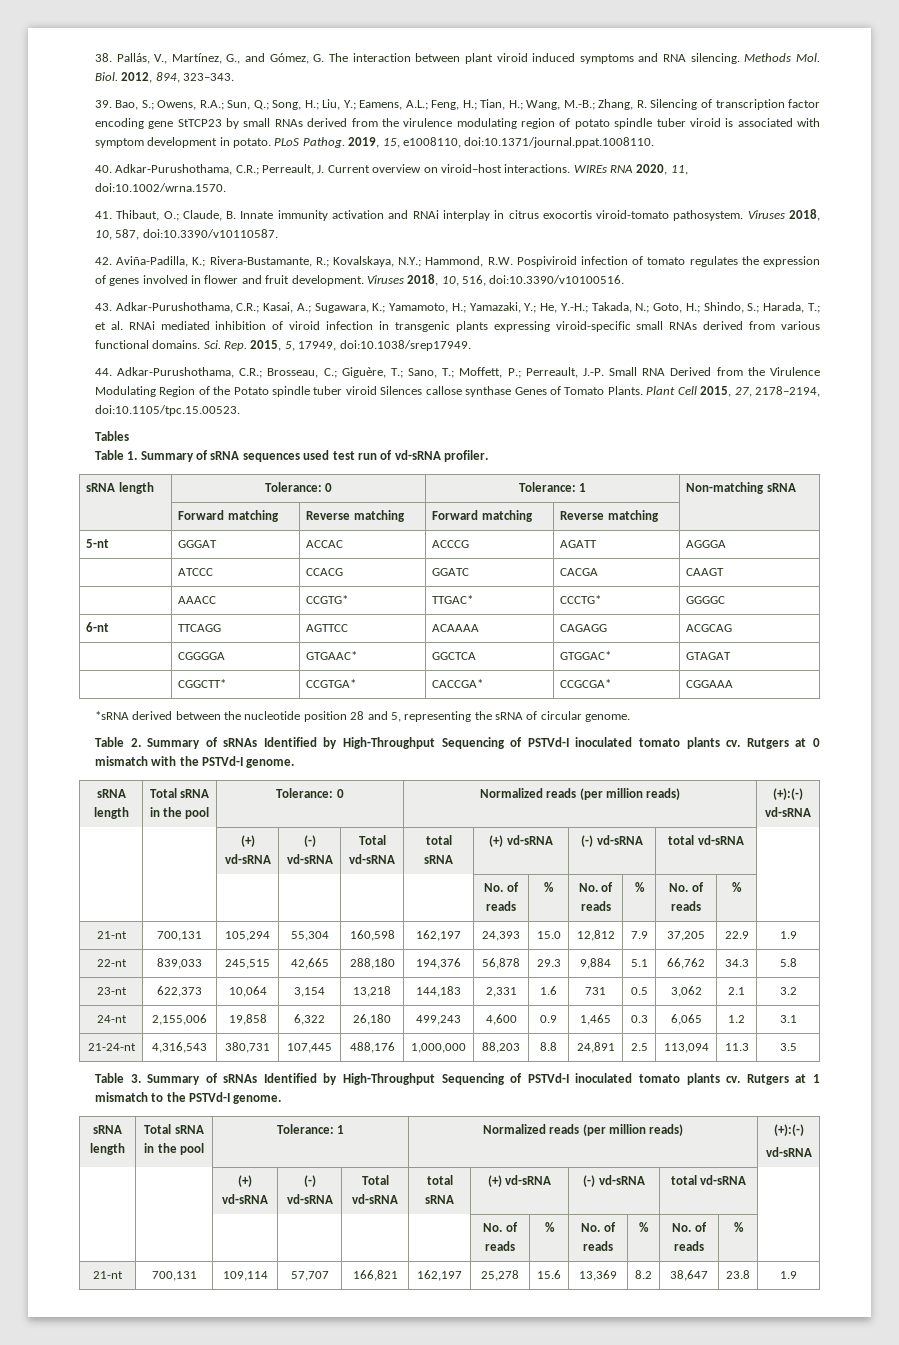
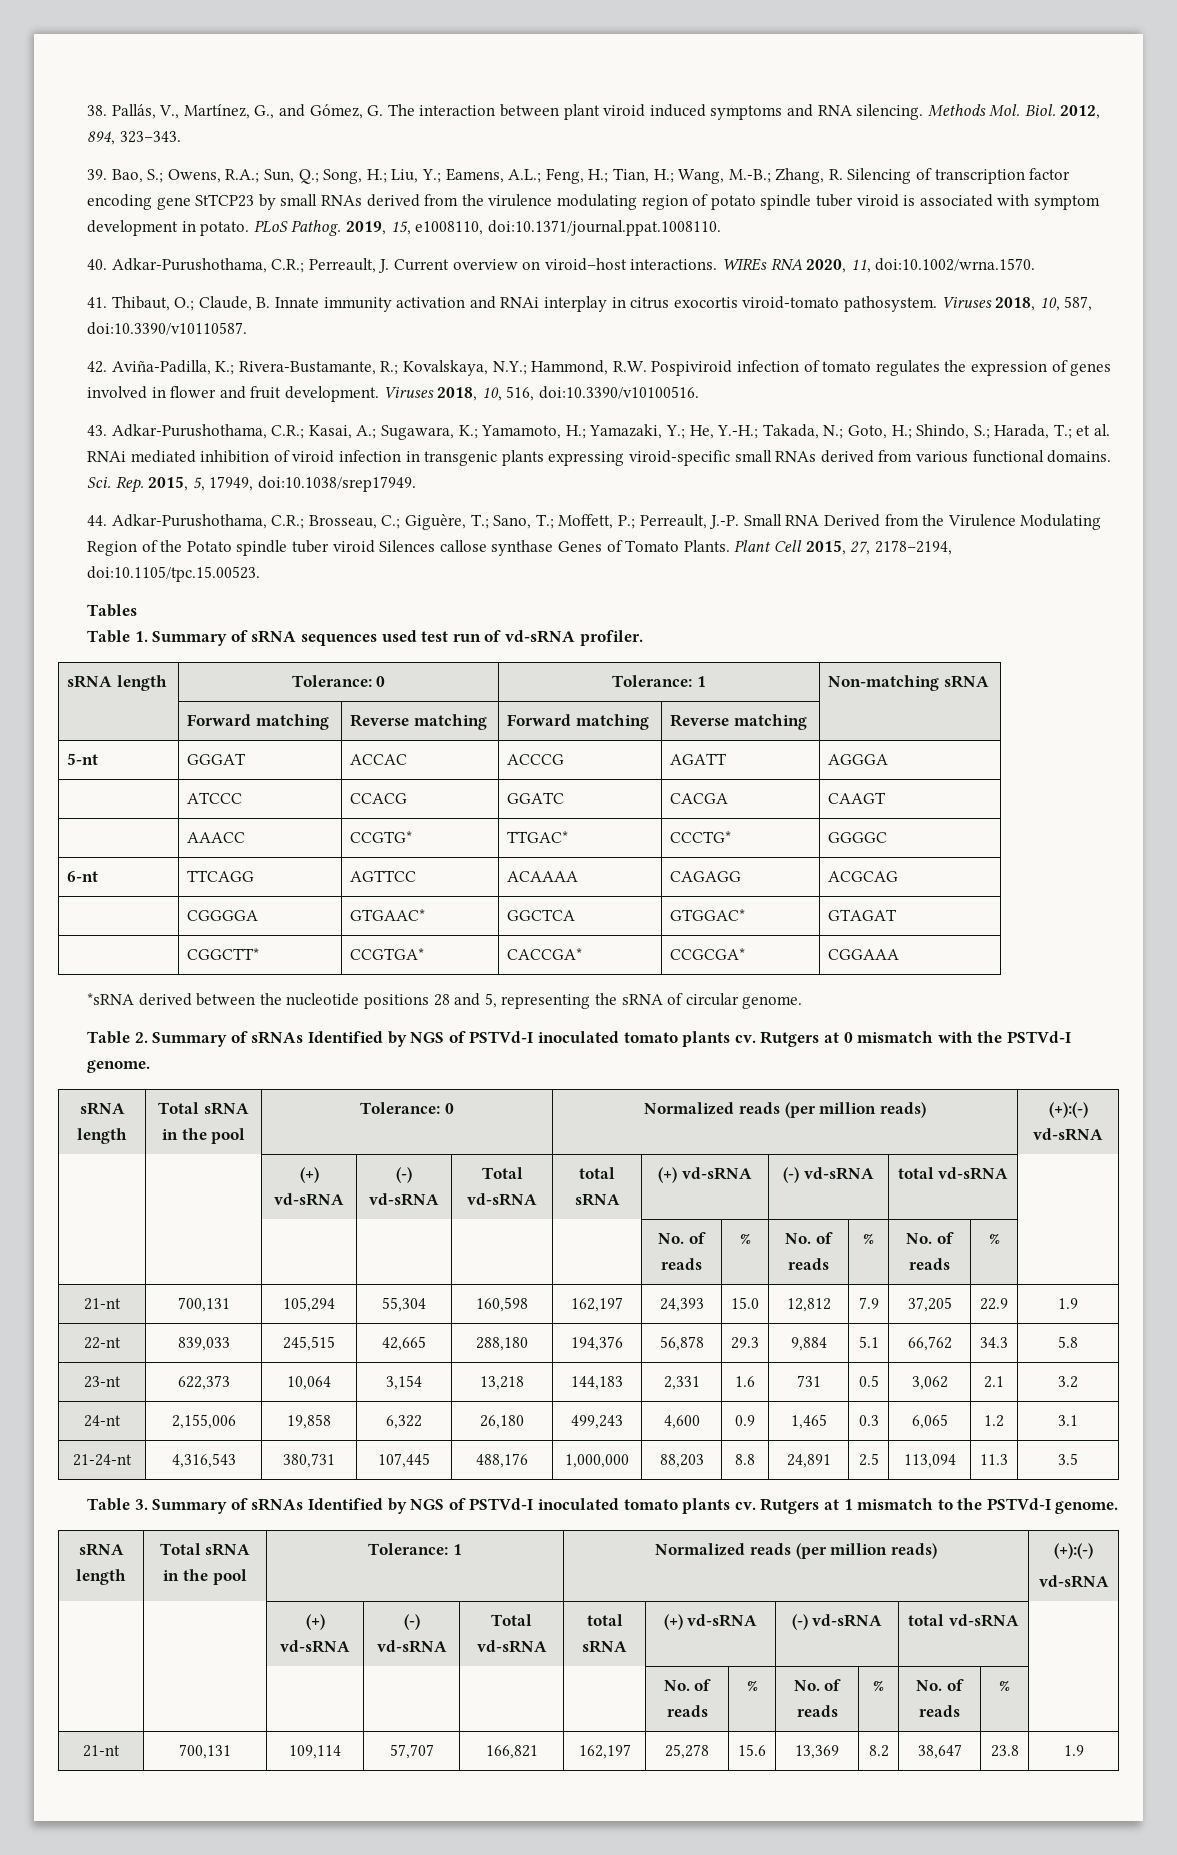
- *sRNA derived between the nucleotide position 28 and 5, representing the sRNA of circular genome.
+ *sRNA derived between the nucleotide positions 28 and 5, representing the sRNA of circular genome.
- Table 2. Summary of sRNAs Identified by High-Throughput Sequencing of PSTVd-I inoculated tomato plants cv.
+ Table 2. Summary of sRNAs Identified by NGS of PSTVd-I inoculated tomato plants cv.
- Table 3. Summary of sRNAs Identified by High-Throughput Sequencing of PSTVd-I inoculated tomato plants cv.
+ Table 3. Summary of sRNAs Identified by NGS of PSTVd-I inoculated tomato plants cv.

